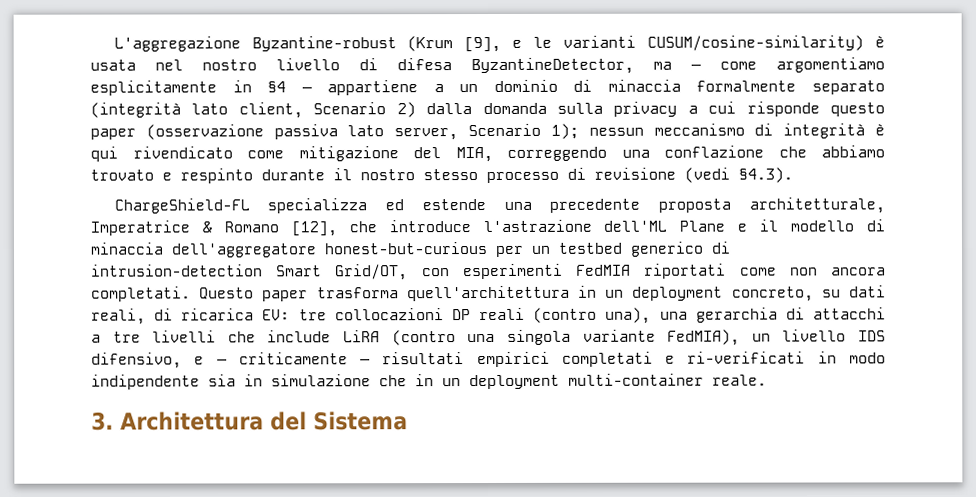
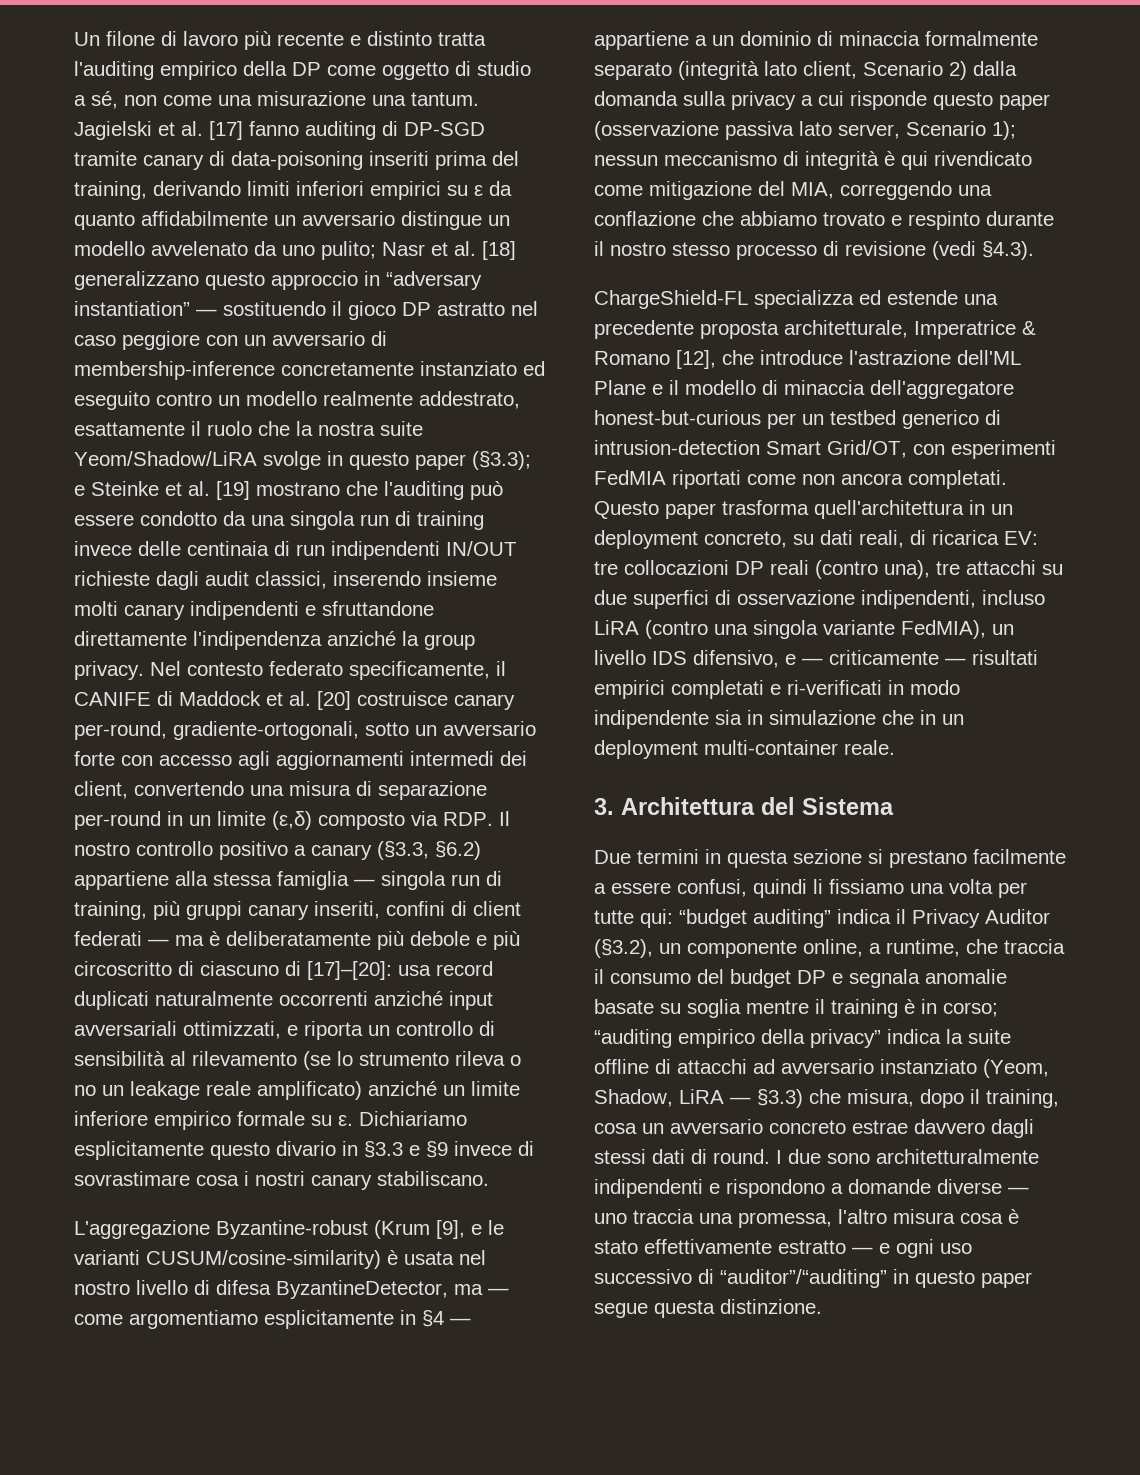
+ Un filone di lavoro più recente e distinto tratta l'auditing empirico della DP come oggetto di studio a sé, non come una misurazione una tantum. Jagielski et al. [17] fanno auditing di DP-SGD tramite canary di data-poisoning inseriti prima del training, derivando limiti inferiori empirici su ε da quanto affidabilmente un avversario distingue un modello avvelenato da uno pulito; Nasr et al. [18] generalizzano questo approccio in “adversary instantiation” — sostituendo il gioco DP astratto nel caso peggiore con un avversario di membership-inference concretamente instanziato ed eseguito contro un modello realmente addestrato, esattamente il ruolo che la nostra suite Yeom/Shadow/LiRA svolge in questo paper (§3.3); e Steinke et al. [19] mostrano che l'auditing può essere condotto da una singola run di training invece delle centinaia di run indipendenti IN/OUT richieste dagli audit classici, inserendo insieme molti canary indipendenti e sfruttandone direttamente l'indipendenza anziché la group privacy. Nel contesto federato specificamente, il CANIFE di Maddock et al. [20] costruisce canary per-round, gradiente-ortogonali, sotto un avversario forte con accesso agli aggiornamenti intermedi dei client, convertendo una misura di separazione per-round in un limite (ε,δ) composto via RDP. Il nostro controllo positivo a canary (§3.3, §6.2) appartiene alla stessa famiglia — singola run di training, più gruppi canary inseriti, confini di client federati — ma è deliberatamente più debole e più circoscritto di ciascuno di [17]–[20]: usa record duplicati naturalmente occorrenti anziché input avversariali ottimizzati, e riporta un controllo di sensibilità al rilevamento (se lo strumento rileva o no un leakage reale amplificato) anziché un limite inferiore empirico formale su ε. Dichiariamo esplicitamente questo divario in §3.3 e §9 invece di sovrastimare cosa i nostri canary stabiliscano.
- Questo paper trasforma quell'architettura in un deployment concreto, su dati reali, di ricarica EV: tre collocazioni DP reali (contro una), una gerarchia di attacchi a tre livelli che include LiRA (contro una singola variante FedMIA), un livello IDS difensivo, e — criticamente — risultati empirici completati e ri-verificati in modo indipendente sia in simulazione che in un deployment multi-container reale.
+ Questo paper trasforma quell'architettura in un deployment concreto, su dati reali, di ricarica EV: tre collocazioni DP reali (contro una), tre attacchi su due superfici di osservazione indipendenti, incluso LiRA (contro una singola variante FedMIA), un livello IDS difensivo, e — criticamente — risultati empirici completati e ri-verificati in modo indipendente sia in simulazione che in un deployment multi-container reale.
+ Due termini in questa sezione si prestano facilmente a essere confusi, quindi li fissiamo una volta per tutte qui: “budget auditing” indica il Privacy Auditor (§3.2), un componente online, a runtime, che traccia il consumo del budget DP e segnala anomalie basate su soglia mentre il training è in corso; “auditing empirico della privacy” indica la suite offline di attacchi ad avversario instanziato (Yeom, Shadow, LiRA — §3.3) che misura, dopo il training, cosa un avversario concreto estrae davvero dagli stessi dati di round. I due sono architetturalmente indipendenti e rispondono a domande diverse — uno traccia una promessa, l'altro misura cosa è stato effettivamente estratto — e ogni uso successivo di “auditor”/“auditing” in questo paper segue questa distinzione.

